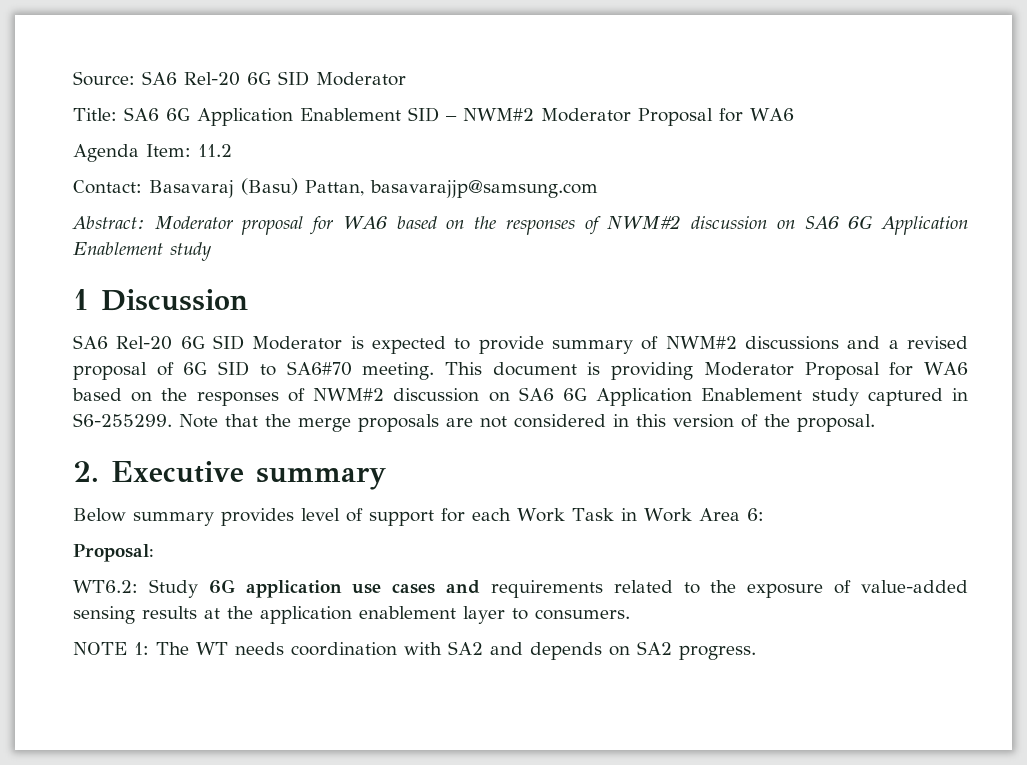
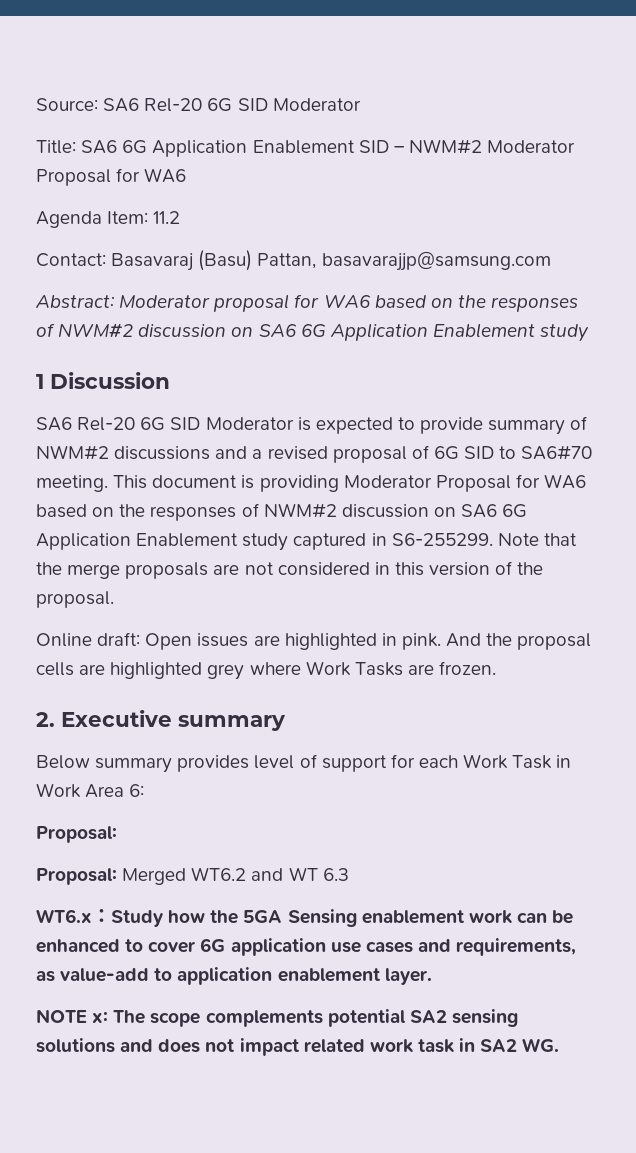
+ Online draft: Open issues are highlighted in pink. And the proposal cells are highlighted grey where Work Tasks are frozen.
- WT6.2: Study 6G application use cases and requirements related to the exposure of value-added sensing results at the application enablement layer to consumers.
- NOTE 1: The WT needs coordination with SA2 and depends on SA2 progress.
+ Proposal: Merged WT6.2 and WT 6.3
+ WT6.x：Study how the 5GA Sensing enablement work can be enhanced to cover 6G application use cases and requirements, as value-add to application enablement layer.
+ NOTE x: The scope complements potential SA2 sensing solutions and does not impact related work task in SA2 WG.

